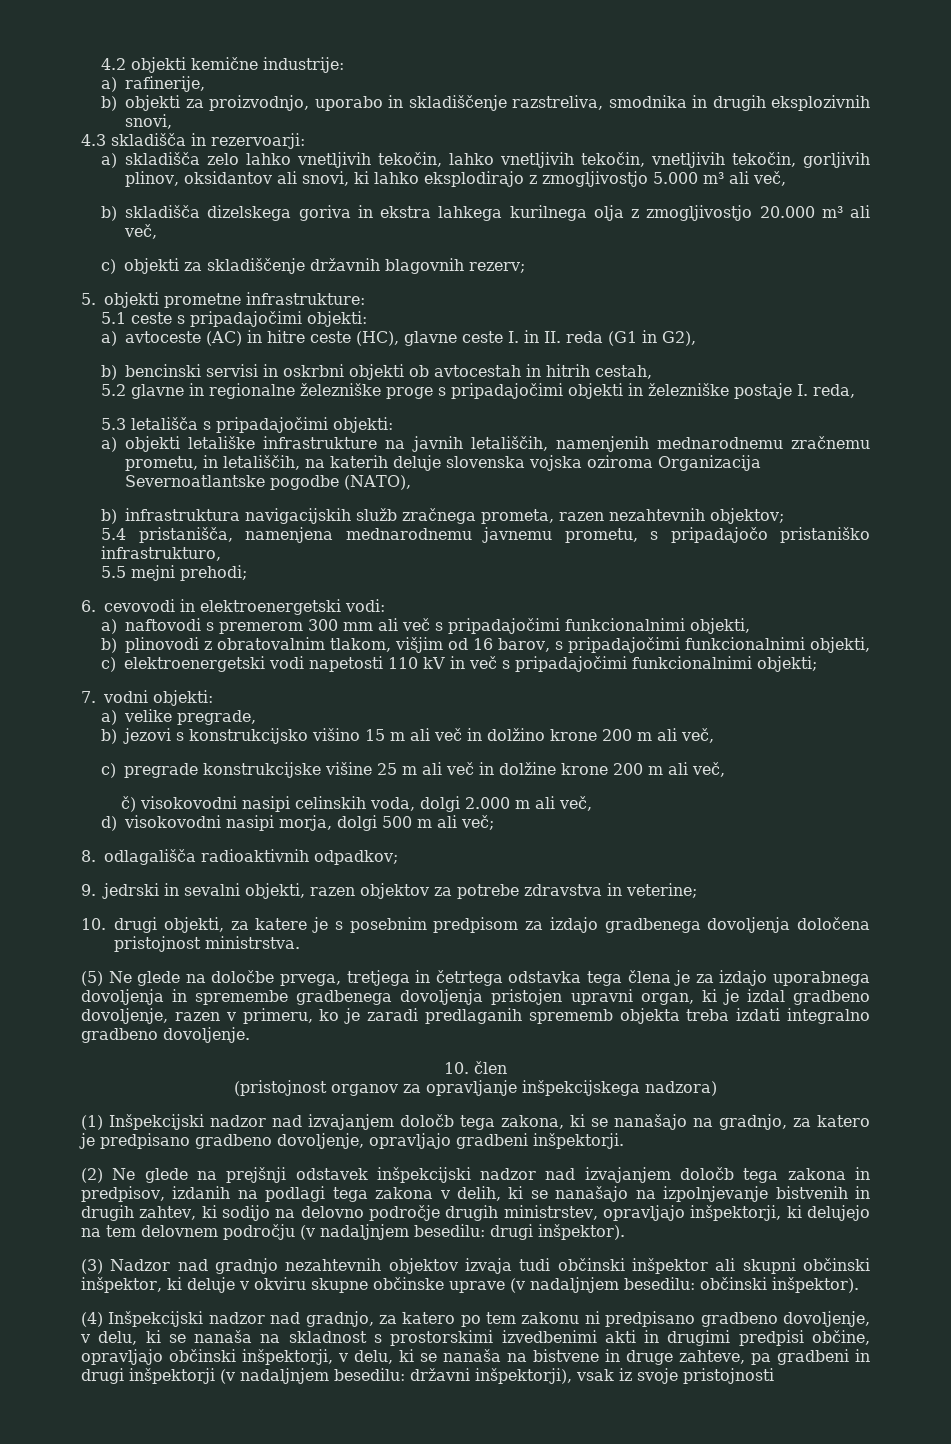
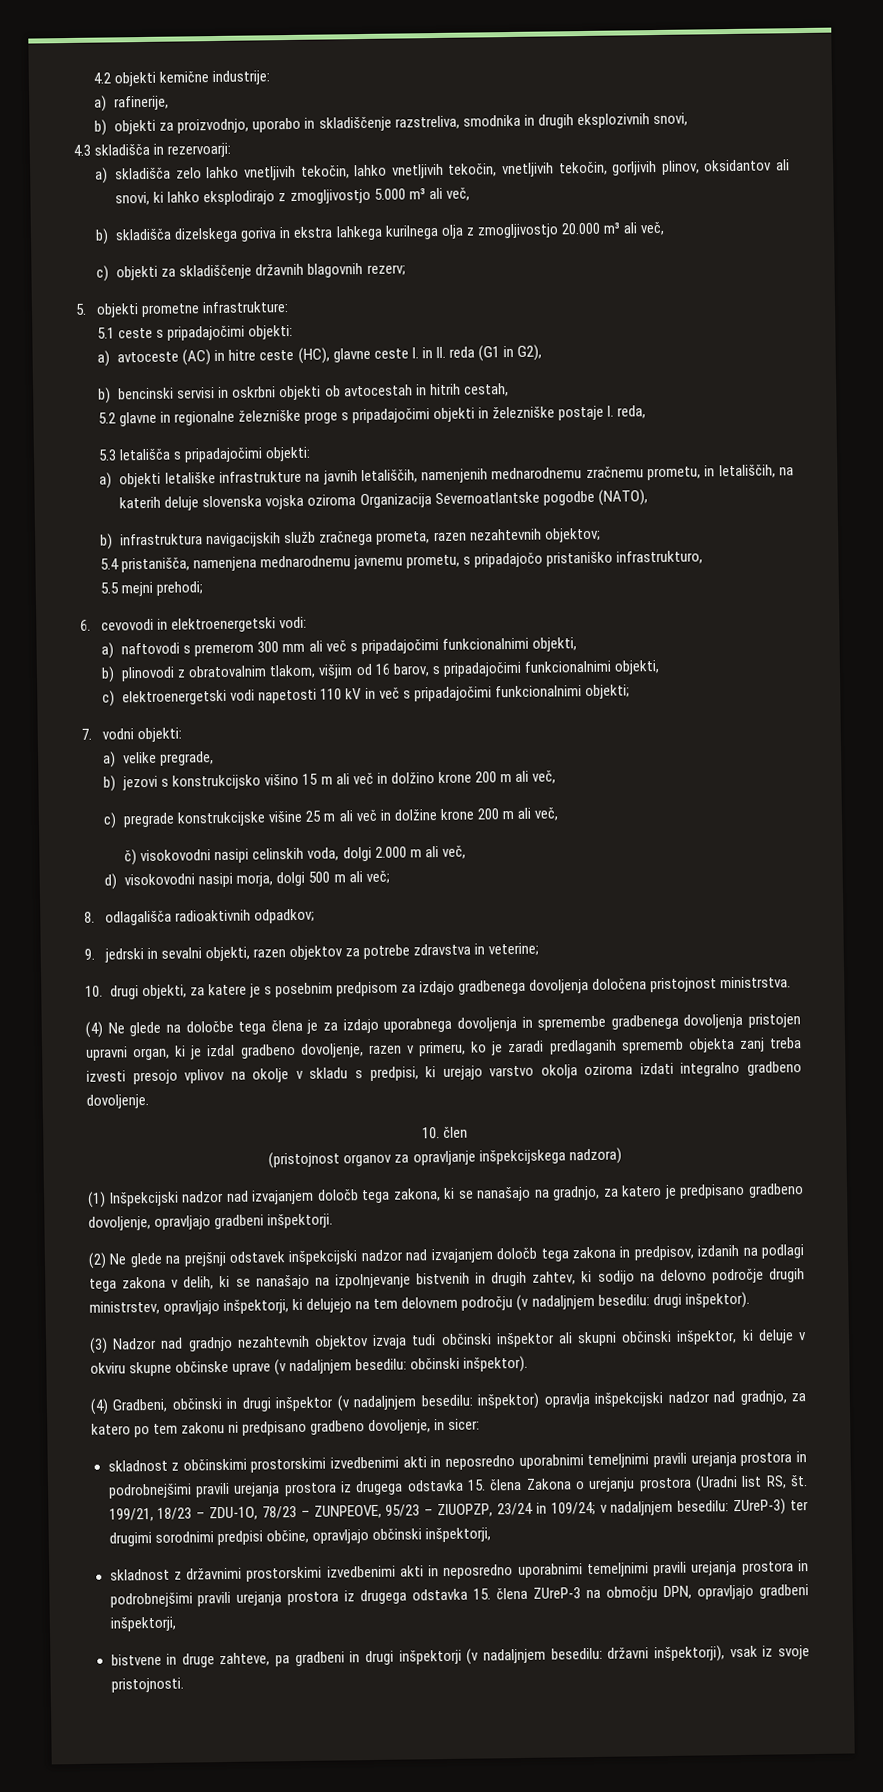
- (5) Ne glede na določbe prvega, tretjega in četrtega odstavka tega člena je za izdajo uporabnega dovoljenja in spremembe gradbenega dovoljenja pristojen upravni organ, ki je izdal gradbeno dovoljenje, razen v primeru, ko je zaradi predlaganih sprememb objekta treba izdati integralno gradbeno dovoljenje.
+ (4) Ne glede na določbe tega člena je za izdajo uporabnega dovoljenja in spremembe gradbenega dovoljenja pristojen upravni organ, ki je izdal gradbeno dovoljenje, razen v primeru, ko je zaradi predlaganih sprememb objekta zanj treba izvesti presojo vplivov na okolje v skladu s predpisi, ki urejajo varstvo okolja oziroma izdati integralno gradbeno dovoljenje.
- (4) Inšpekcijski nadzor nad gradnjo, za katero po tem zakonu ni predpisano gradbeno dovoljenje, v delu, ki se nanaša na skladnost s prostorskimi izvedbenimi akti in drugimi predpisi občine, opravljajo občinski inšpektorji, v delu, ki se nanaša na bistvene in druge zahteve, pa gradbeni in drugi inšpektorji (v nadaljnjem besedilu: državni inšpektorji), vsak iz svoje pristojnosti
+ (4) Gradbeni, občinski in drugi inšpektor (v nadaljnjem besedilu: inšpektor) opravlja inšpekcijski nadzor nad gradnjo, za katero po tem zakonu ni predpisano gradbeno dovoljenje, in sicer:
+ skladnost z občinskimi prostorskimi izvedbenimi akti in neposredno uporabnimi temeljnimi pravili urejanja prostora in podrobnejšimi pravili urejanja prostora iz drugega odstavka 15. člena Zakona o urejanju prostora (Uradni list RS, št. 199/21, 18/23 – ZDU-1O, 78/23 – ZUNPEOVE, 95/23 – ZIUOPZP, 23/24 in 109/24; v nadaljnjem besedilu: ZUreP-3) ter drugimi sorodnimi predpisi občine, opravljajo občinski inšpektorji,
+ skladnost z državnimi prostorskimi izvedbenimi akti in neposredno uporabnimi temeljnimi pravili urejanja prostora in podrobnejšimi pravili urejanja prostora iz drugega odstavka 15. člena ZUreP-3 na območju DPN, opravljajo gradbeni inšpektorji,
+ bistvene in druge zahteve, pa gradbeni in drugi inšpektorji (v nadaljnjem besedilu: državni inšpektorji), vsak iz svoje pristojnosti.

